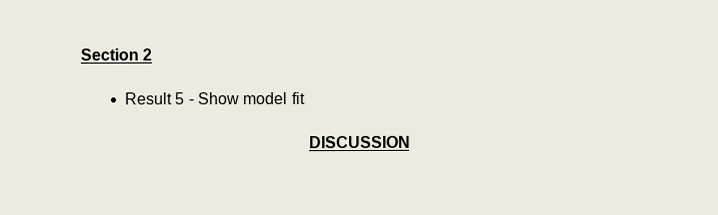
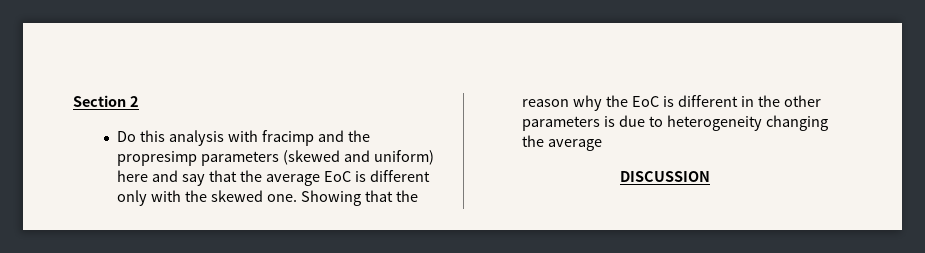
- Result 5 - Show model fit
+ Do this analysis with fracimp and the propresimp parameters (skewed and uniform) here and say that the average EoC is different only with the skewed one. Showing that the reason why the EoC is different in the other parameters is due to heterogeneity changing the average

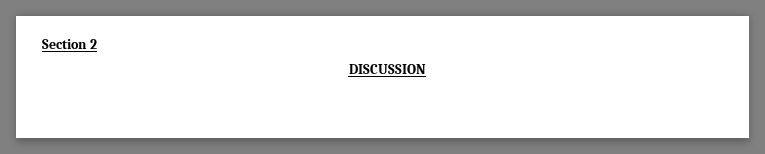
- Do this analysis with fracimp and the propresimp parameters (skewed and uniform) here and say that the average EoC is different only with the skewed one. Showing that the reason why the EoC is different in the other parameters is due to heterogeneity changing the average

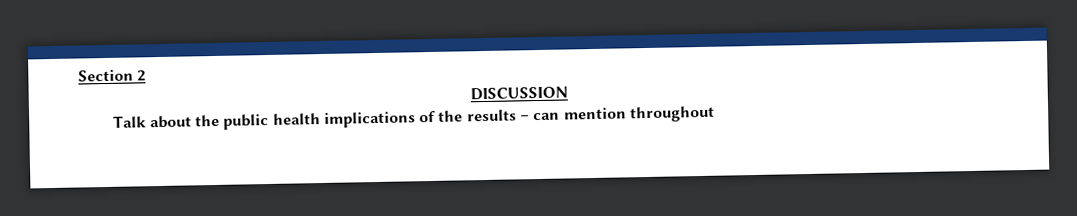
+ Talk about the public health implications of the results – can mention throughout

